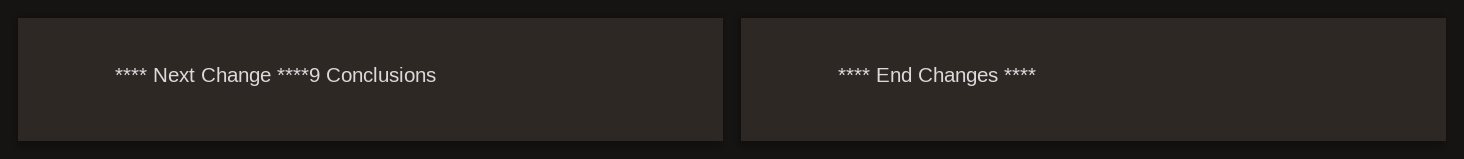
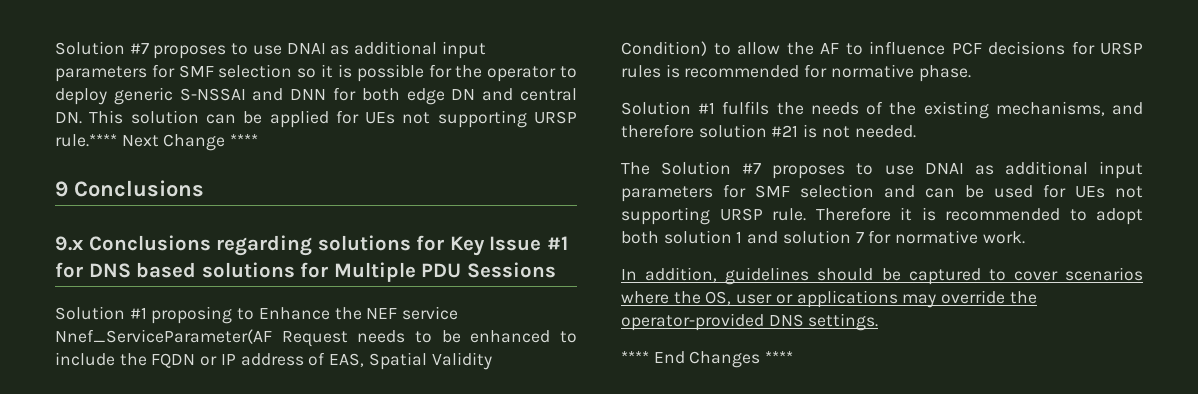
- **** Next Change ****9 Conclusions
+ Solution #7 proposes to use DNAI as additional input parameters for SMF selection so it is possible for the operator to deploy generic S-NSSAI and DNN for both edge DN and central DN. This solution can be applied for UEs not supporting URSP rule.**** Next Change ****
+ 9 Conclusions
+ 9.x Conclusions regarding solutions for Key Issue #1 for DNS based solutions for Multiple PDU Sessions
+ Solution #1 proposing to Enhance the NEF service Nnef_ServiceParameter(AF Request needs to be enhanced to include the FQDN or IP address of EAS, Spatial Validity Condition) to allow the AF to influence PCF decisions for URSP rules is recommended for normative phase.
+ Solution #1 fulfils the needs of the existing mechanisms, and therefore solution #21 is not needed.
+ The Solution #7 proposes to use DNAI as additional input parameters for SMF selection and can be used for UEs not supporting URSP rule. Therefore it is recommended to adopt both solution 1 and solution 7 for normative work.
+ In addition, guidelines should be captured to cover scenarios where the OS, user or applications may override the operator-provided DNS settings.

